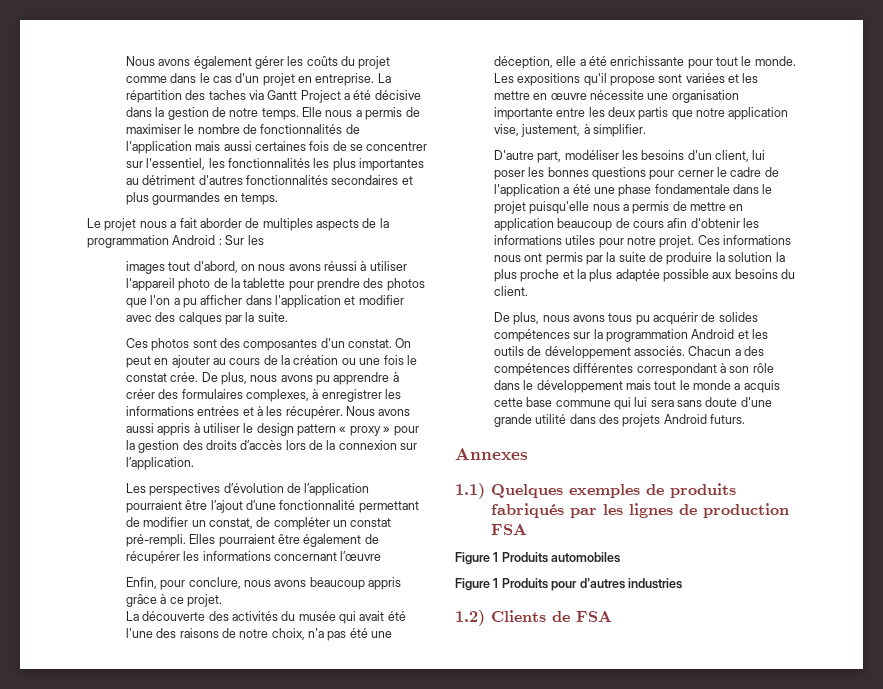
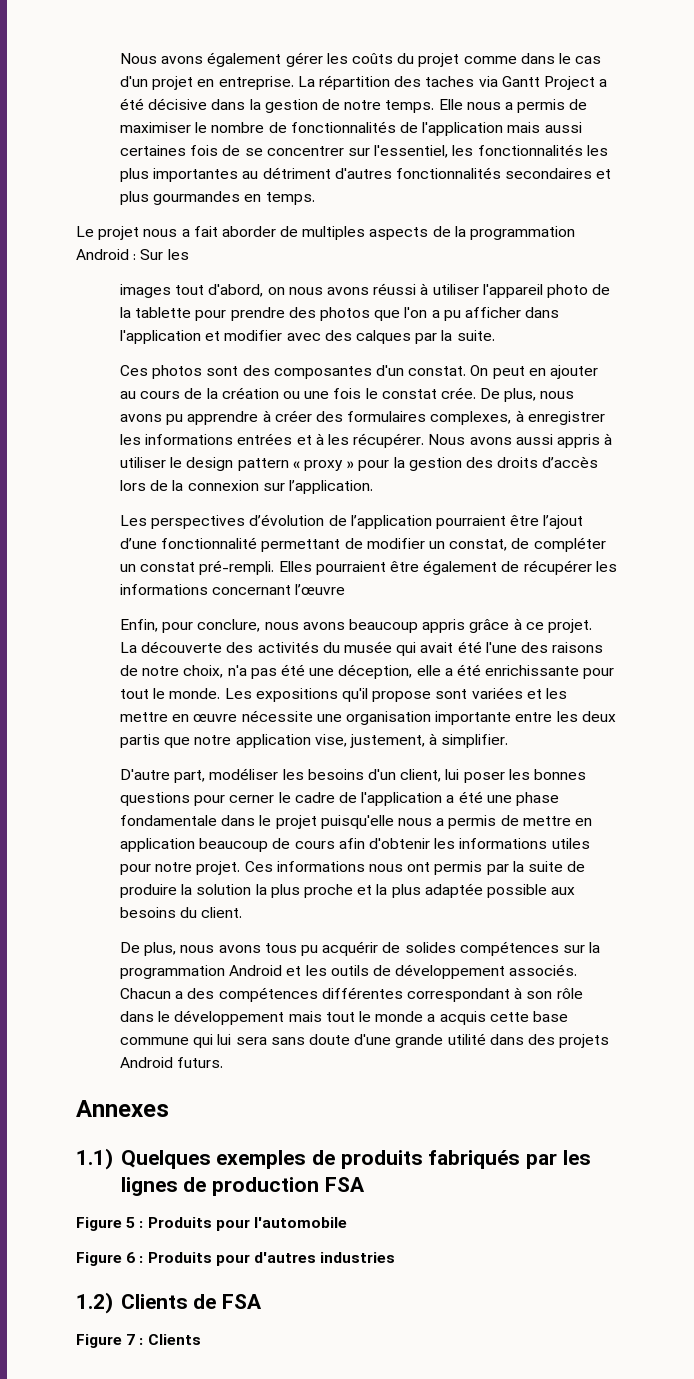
- Figure 1 Produits automobiles
- Figure 1 Produits pour d'autres industries
+ Figure 5 : Produits pour l'automobile
+ Figure 6 : Produits pour d'autres industries
+ Figure 7 : Clients

